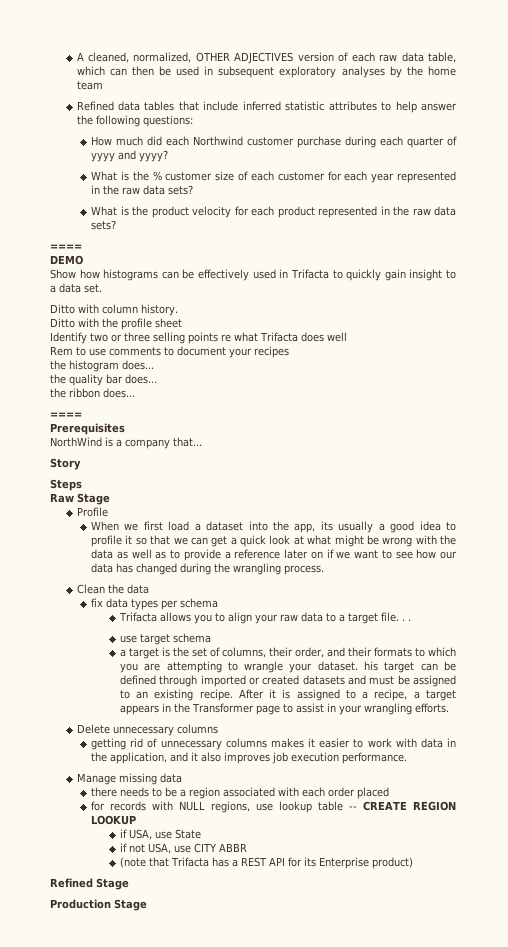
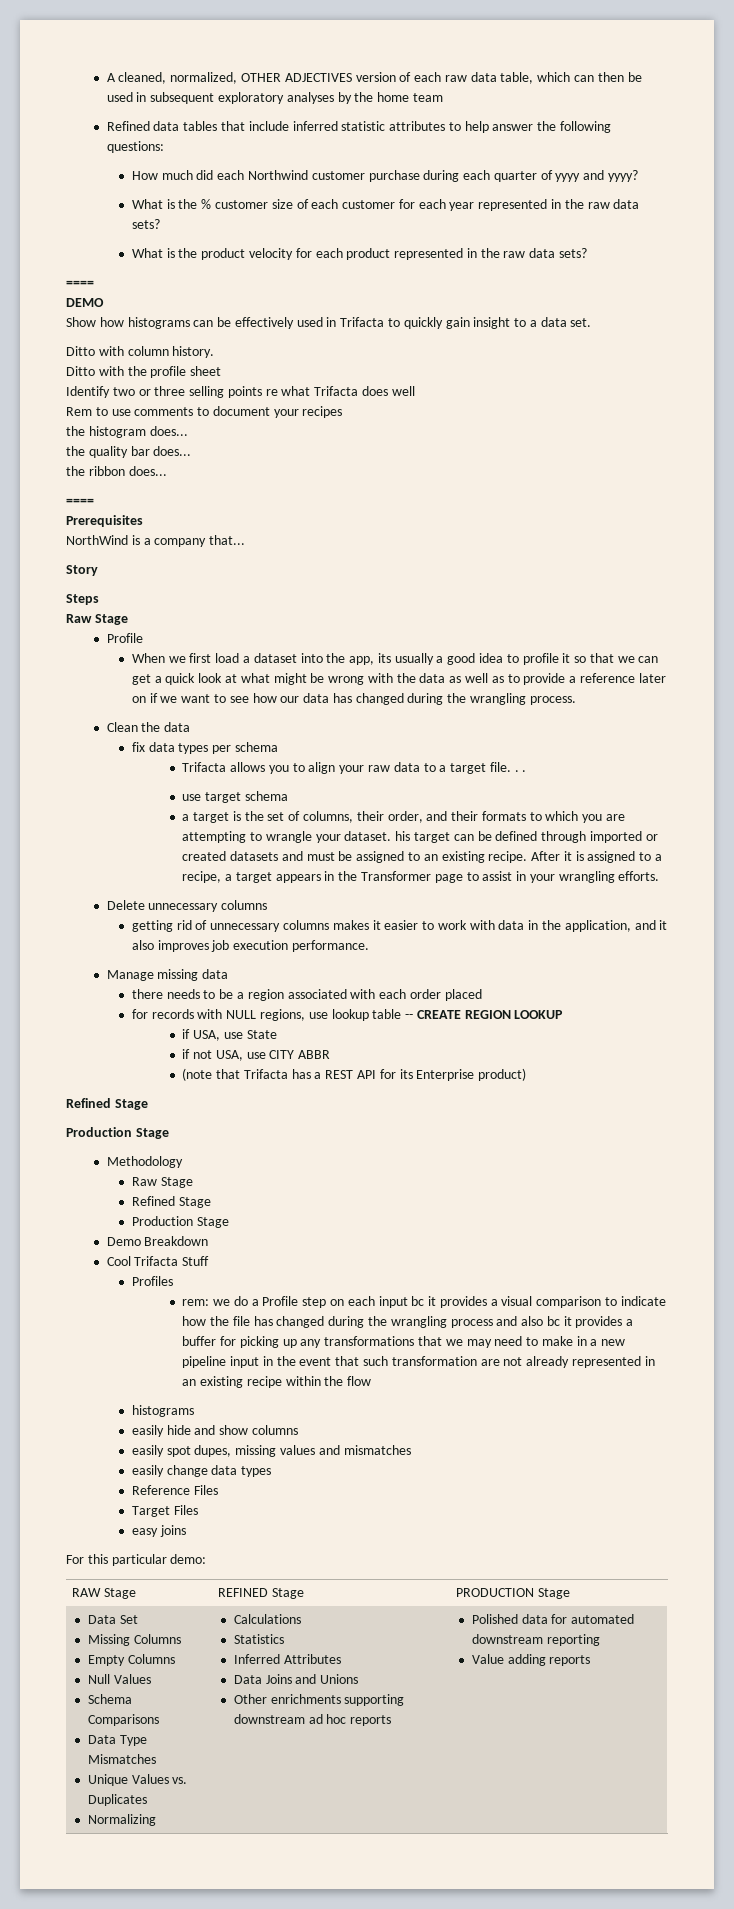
+ Methodology
+ Raw Stage
+ Refined Stage
+ Production Stage
+ Demo Breakdown
+ Cool Trifacta Stuff
+ Profiles
+ rem: we do a Profile step on each input bc it provides a visual comparison to indicate how the file has changed during the wrangling process and also bc it provides a buffer for picking up any transformations that we may need to make in a new pipeline input in the event that such transformation are not already represented in an existing recipe within the flow
+ histograms
+ easily hide and show columns
+ easily spot dupes, missing values and mismatches
+ easily change data types
+ Reference Files
+ Target Files
+ easy joins
+ For this particular demo:
+ RAW Stage | REFINED Stage | PRODUCTION Stage
+ Data Set
+ Missing Columns
+ Empty Columns
+ Null Values
+ Schema Comparisons
+ Data Type Mismatches
+ Unique Values vs. Duplicates
+ Normalizing | Calculations
+ Statistics
+ Inferred Attributes
+ Data Joins and Unions
+ Other enrichments supporting downstream ad hoc reports | Polished data for automated downstream reporting
+ Value adding reports

